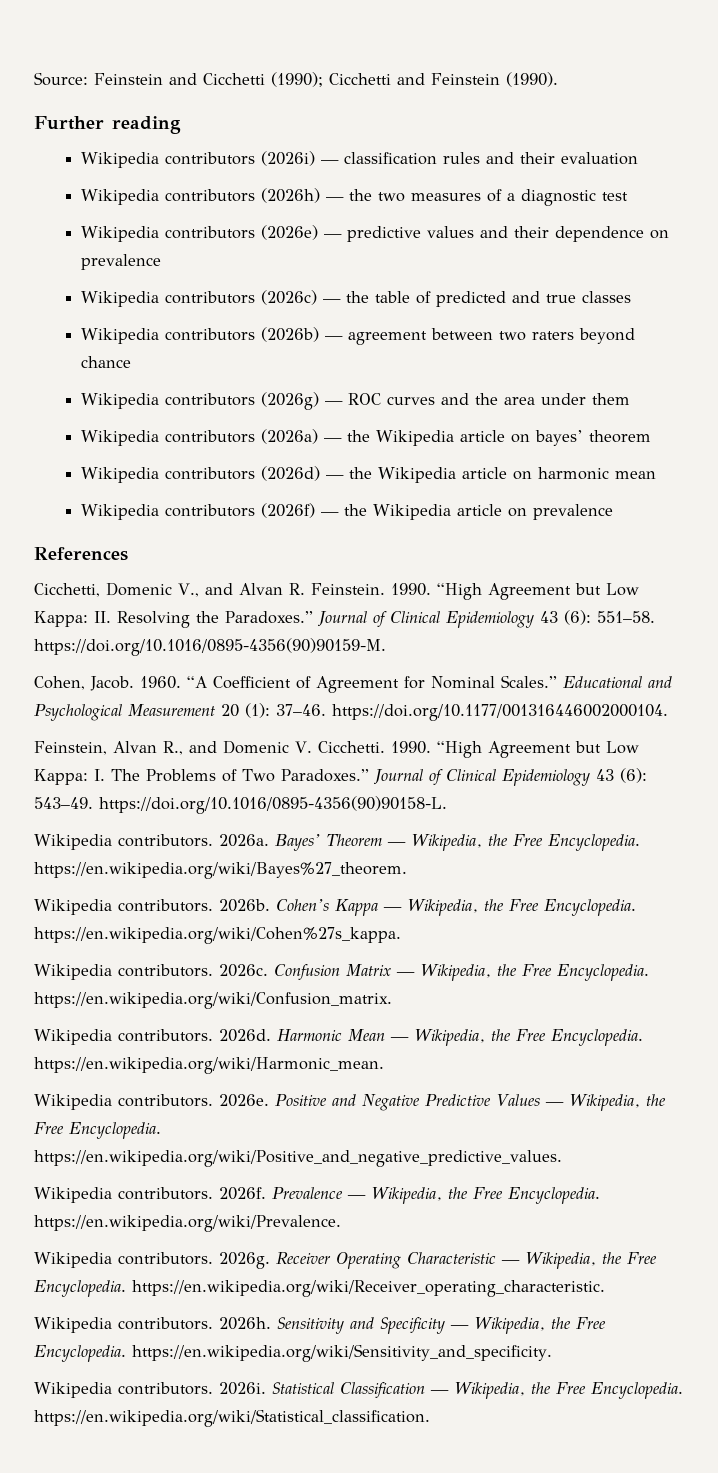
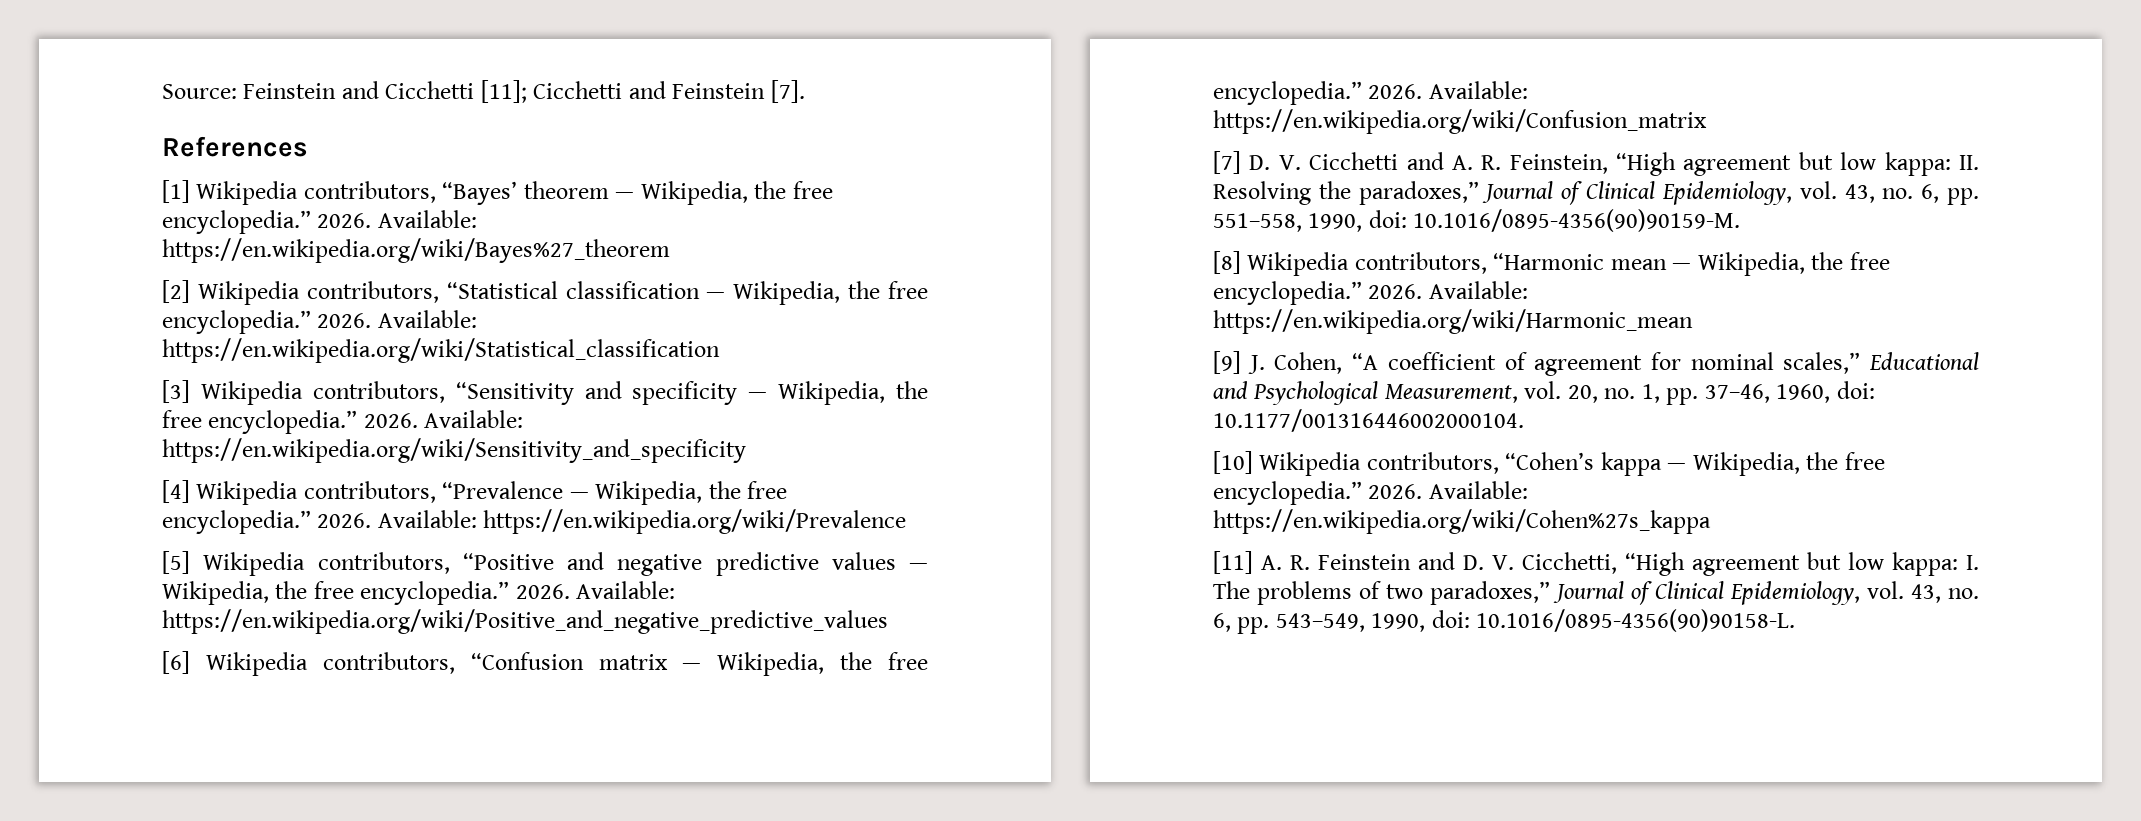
- Source: Feinstein and Cicchetti (1990); Cicchetti and Feinstein (1990).
- Further reading
- Wikipedia contributors (2026i) — classification rules and their evaluation
- Wikipedia contributors (2026h) — the two measures of a diagnostic test
- Wikipedia contributors (2026e) — predictive values and their dependence on prevalence
- Wikipedia contributors (2026c) — the table of predicted and true classes
- Wikipedia contributors (2026b) — agreement between two raters beyond chance
- Wikipedia contributors (2026g) — ROC curves and the area under them
- Wikipedia contributors (2026a) — the Wikipedia article on bayes’ theorem
- Wikipedia contributors (2026d) — the Wikipedia article on harmonic mean
- Wikipedia contributors (2026f) — the Wikipedia article on prevalence
+ Source: Feinstein and Cicchetti [11]; Cicchetti and Feinstein [7].
  References
- Cicchetti, Domenic V., and Alvan R. Feinstein. 1990. “High Agreement but Low Kappa: II. Resolving the Paradoxes.” Journal of Clinical Epidemiology 43 (6): 551–58. https://doi.org/10.1016/0895-4356(90)90159-M.
- Cohen, Jacob. 1960. “A Coefficient of Agreement for Nominal Scales.” Educational and Psychological Measurement 20 (1): 37–46. https://doi.org/10.1177/001316446002000104.
- Feinstein, Alvan R., and Domenic V. Cicchetti. 1990. “High Agreement but Low Kappa: I. The Problems of Two Paradoxes.” Journal of Clinical Epidemiology 43 (6): 543–49. https://doi.org/10.1016/0895-4356(90)90158-L.
- Wikipedia contributors. 2026a. Bayes’ Theorem — Wikipedia, the Free Encyclopedia. https://en.wikipedia.org/wiki/Bayes%27_theorem.
- Wikipedia contributors. 2026b. Cohen’s Kappa — Wikipedia, the Free Encyclopedia. https://en.wikipedia.org/wiki/Cohen%27s_kappa.
- Wikipedia contributors. 2026c. Confusion Matrix — Wikipedia, the Free Encyclopedia. https://en.wikipedia.org/wiki/Confusion_matrix.
- Wikipedia contributors. 2026d. Harmonic Mean — Wikipedia, the Free Encyclopedia. https://en.wikipedia.org/wiki/Harmonic_mean.
- Wikipedia contributors. 2026e. Positive and Negative Predictive Values — Wikipedia, the Free Encyclopedia. https://en.wikipedia.org/wiki/Positive_and_negative_predictive_values.
- Wikipedia contributors. 2026f. Prevalence — Wikipedia, the Free Encyclopedia. https://en.wikipedia.org/wiki/Prevalence.
- Wikipedia contributors. 2026g. Receiver Operating Characteristic — Wikipedia, the Free Encyclopedia. https://en.wikipedia.org/wiki/Receiver_operating_characteristic.
- Wikipedia contributors. 2026h. Sensitivity and Specificity — Wikipedia, the Free Encyclopedia. https://en.wikipedia.org/wiki/Sensitivity_and_specificity.
- Wikipedia contributors. 2026i. Statistical Classification — Wikipedia, the Free Encyclopedia. https://en.wikipedia.org/wiki/Statistical_classification.
+ [1] Wikipedia contributors, “Bayes’ theorem — Wikipedia, the free encyclopedia.” 2026. Available: https://en.wikipedia.org/wiki/Bayes%27_theorem
+ [2] Wikipedia contributors, “Statistical classification — Wikipedia, the free encyclopedia.” 2026. Available: https://en.wikipedia.org/wiki/Statistical_classification
+ [3] Wikipedia contributors, “Sensitivity and specificity — Wikipedia, the free encyclopedia.” 2026. Available: https://en.wikipedia.org/wiki/Sensitivity_and_specificity
+ [4] Wikipedia contributors, “Prevalence — Wikipedia, the free encyclopedia.” 2026. Available: https://en.wikipedia.org/wiki/Prevalence
+ [5] Wikipedia contributors, “Positive and negative predictive values — Wikipedia, the free encyclopedia.” 2026. Available: https://en.wikipedia.org/wiki/Positive_and_negative_predictive_values
+ [6] Wikipedia contributors, “Confusion matrix — Wikipedia, the free encyclopedia.” 2026. Available: https://en.wikipedia.org/wiki/Confusion_matrix
+ [7] D. V. Cicchetti and A. R. Feinstein, “High agreement but low kappa: II. Resolving the paradoxes,” Journal of Clinical Epidemiology, vol. 43, no. 6, pp. 551–558, 1990, doi: 10.1016/0895-4356(90)90159-M.
+ [8] Wikipedia contributors, “Harmonic mean — Wikipedia, the free encyclopedia.” 2026. Available: https://en.wikipedia.org/wiki/Harmonic_mean
+ [9] J. Cohen, “A coefficient of agreement for nominal scales,” Educational and Psychological Measurement, vol. 20, no. 1, pp. 37–46, 1960, doi: 10.1177/001316446002000104.
+ [10] Wikipedia contributors, “Cohen’s kappa — Wikipedia, the free encyclopedia.” 2026. Available: https://en.wikipedia.org/wiki/Cohen%27s_kappa
+ [11] A. R. Feinstein and D. V. Cicchetti, “High agreement but low kappa: I. The problems of two paradoxes,” Journal of Clinical Epidemiology, vol. 43, no. 6, pp. 543–549, 1990, doi: 10.1016/0895-4356(90)90158-L.

